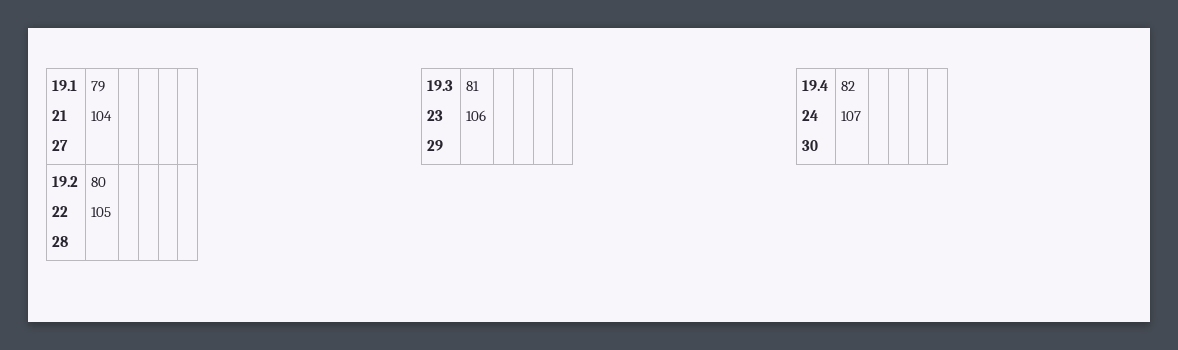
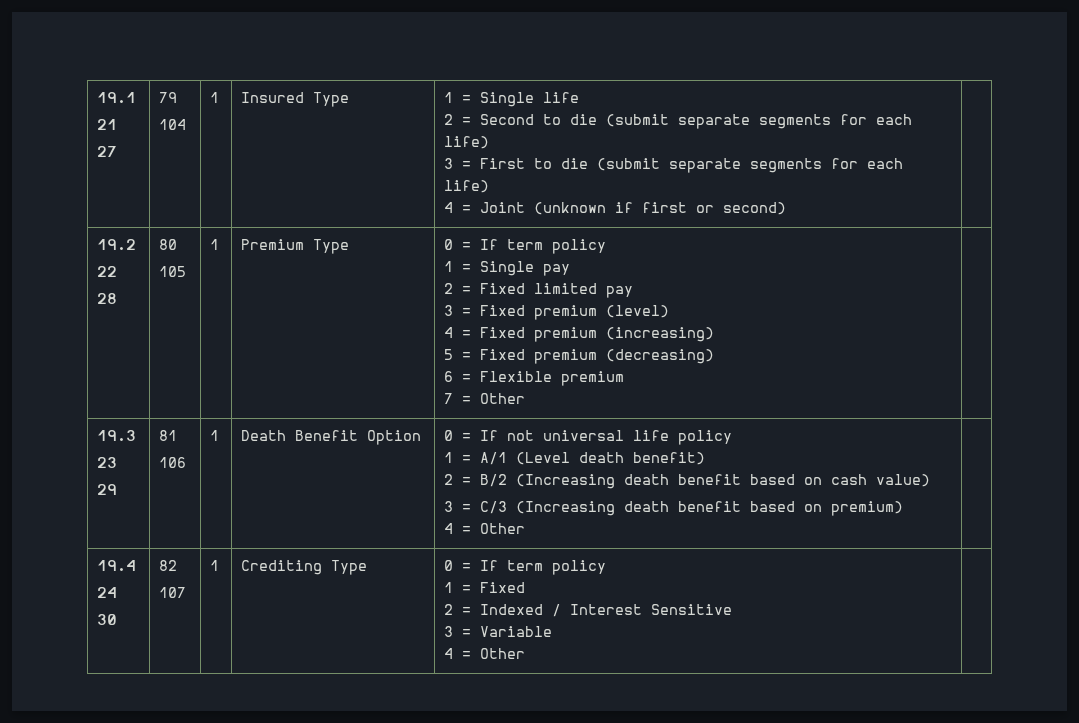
+ 1 | Insured Type | 1 = Single life
+ 2 = Second to die (submit separate segments for each life)
+ 3 = First to die (submit separate segments for each life)
+ 4 = Joint (unknown if first or second)
+ 1 | Premium Type | 0 = If term policy
+ 1 = Single pay
+ 2 = Fixed limited pay
+ 3 = Fixed premium (level)
+ 4 = Fixed premium (increasing)
+ 5 = Fixed premium (decreasing)
+ 6 = Flexible premium
+ 7 = Other
+ 1 | Death Benefit Option | 0 = If not universal life policy
+ 1 = A/1 (Level death benefit)
+ 2 = B/2 (Increasing death benefit based on cash value)
+ 3 = C/3 (Increasing death benefit based on premium)
+ 4 = Other
  19.4
  24
  30 | 82
- 107 | | | |
+ 107 | 1 | Crediting Type | 0 = If term policy
+ 1 = Fixed
+ 2 = Indexed / Interest Sensitive
+ 3 = Variable
+ 4 = Other |

